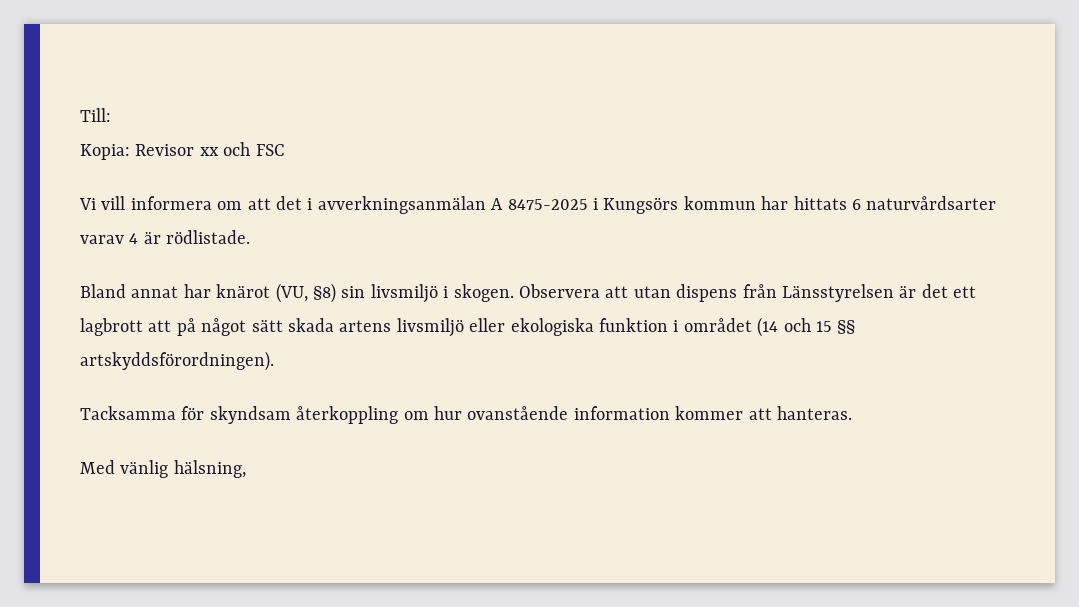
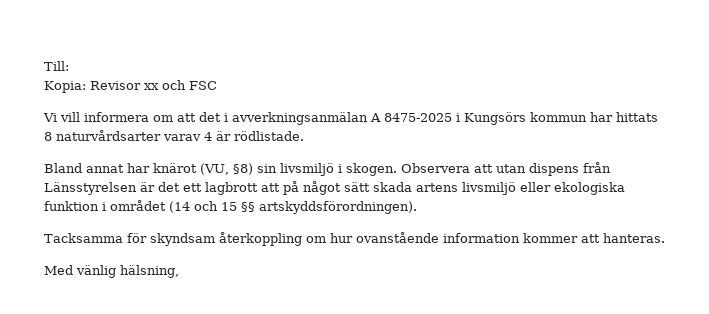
- Vi vill informera om att det i avverkningsanmälan A 8475-2025 i Kungsörs kommun har hittats 6 naturvårdsarter varav 4 är rödlistade.
+ Vi vill informera om att det i avverkningsanmälan A 8475-2025 i Kungsörs kommun har hittats 8 naturvårdsarter varav 4 är rödlistade.

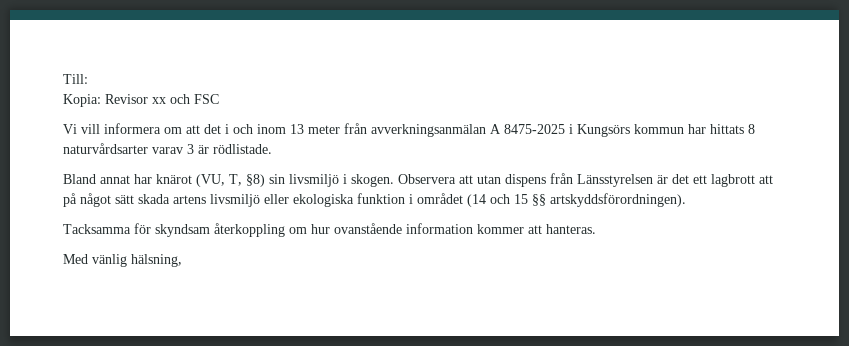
- Vi vill informera om att det i avverkningsanmälan A 8475-2025 i Kungsörs kommun har hittats 8 naturvårdsarter varav 4 är rödlistade.
+ Vi vill informera om att det i och inom 13 meter från avverkningsanmälan A 8475-2025 i Kungsörs kommun har hittats 8 naturvårdsarter varav 3 är rödlistade.
- Bland annat har knärot (VU, §8) sin livsmiljö i skogen.
+ Bland annat har knärot (VU, T, §8) sin livsmiljö i skogen.

